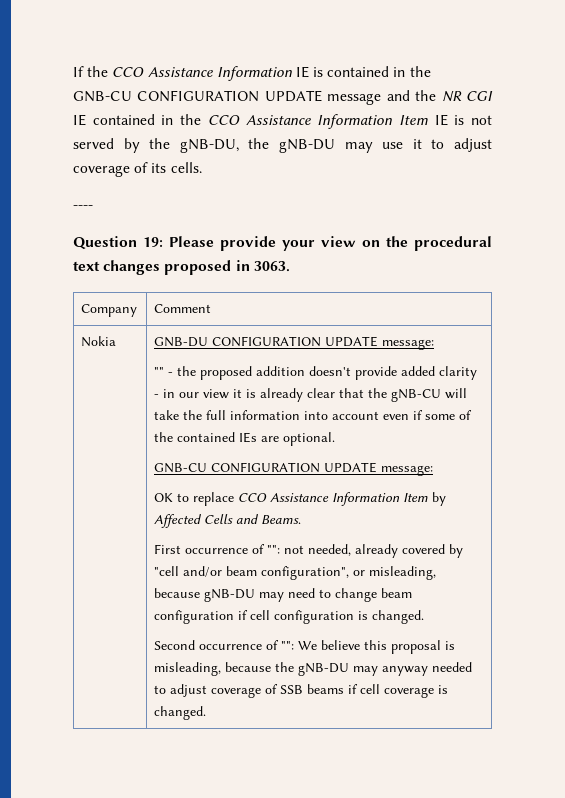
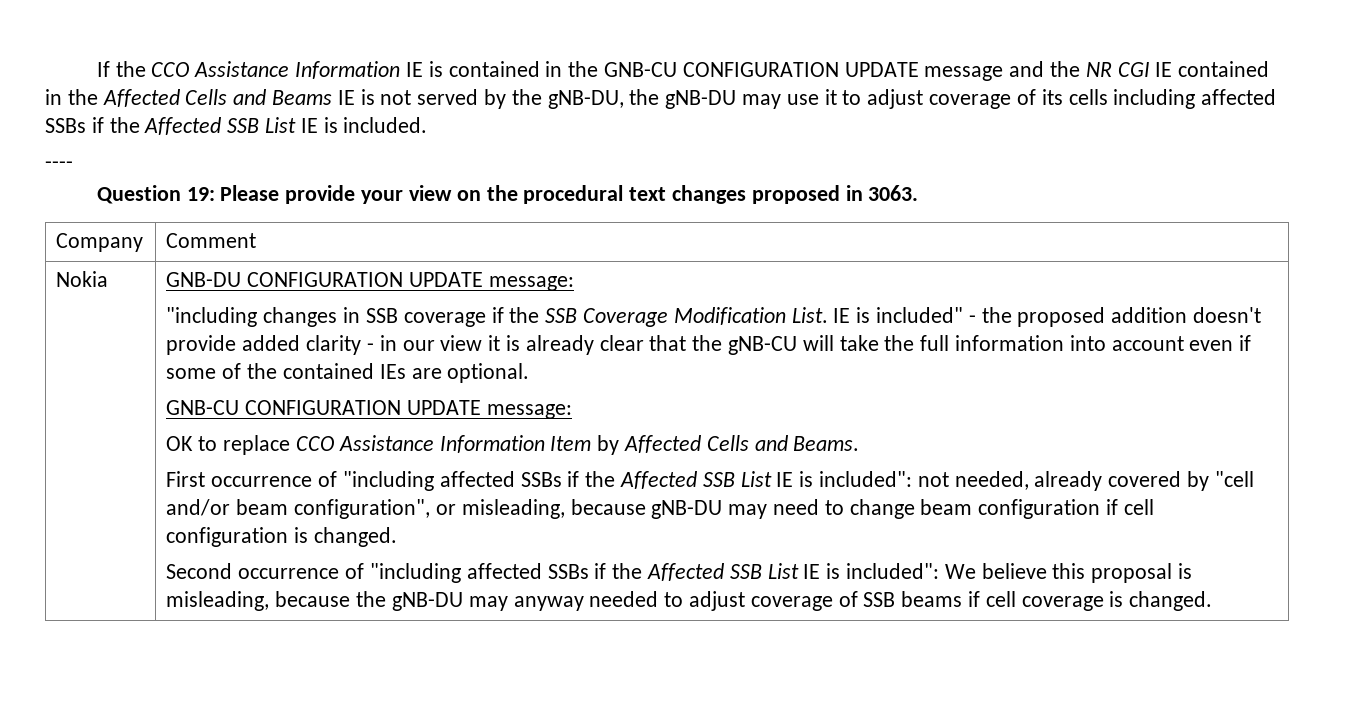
- If the CCO Assistance Information IE is contained in the GNB-CU CONFIGURATION UPDATE message and the NR CGI IE contained in the CCO Assistance Information Item IE is not served by the gNB-DU, the gNB-DU may use it to adjust coverage of its cells.
+ If the CCO Assistance Information IE is contained in the GNB-CU CONFIGURATION UPDATE message and the NR CGI IE contained in the Affected Cells and Beams IE is not served by the gNB-DU, the gNB-DU may use it to adjust coverage of its cells including affected SSBs if the Affected SSB List IE is included.
- "" - the proposed addition doesn't provide added clarity - in our view it is already clear that the gNB-CU will take the full information into account even if some of the contained IEs are optional.
+ "including changes in SSB coverage if the SSB Coverage Modification List. IE is included" - the proposed addition doesn't provide added clarity - in our view it is already clear that the gNB-CU will take the full information into account even if some of the contained IEs are optional.
- First occurrence of "": not needed, already covered by "cell and/or beam configuration", or misleading, because gNB-DU may need to change beam configuration if cell configuration is changed.
+ First occurrence of "including affected SSBs if the Affected SSB List IE is included": not needed, already covered by "cell and/or beam configuration", or misleading, because gNB-DU may need to change beam configuration if cell configuration is changed.
- Second occurrence of "": We believe this proposal is misleading, because the gNB-DU may anyway needed to adjust coverage of SSB beams if cell coverage is changed.
+ Second occurrence of "including affected SSBs if the Affected SSB List IE is included": We believe this proposal is misleading, because the gNB-DU may anyway needed to adjust coverage of SSB beams if cell coverage is changed.

